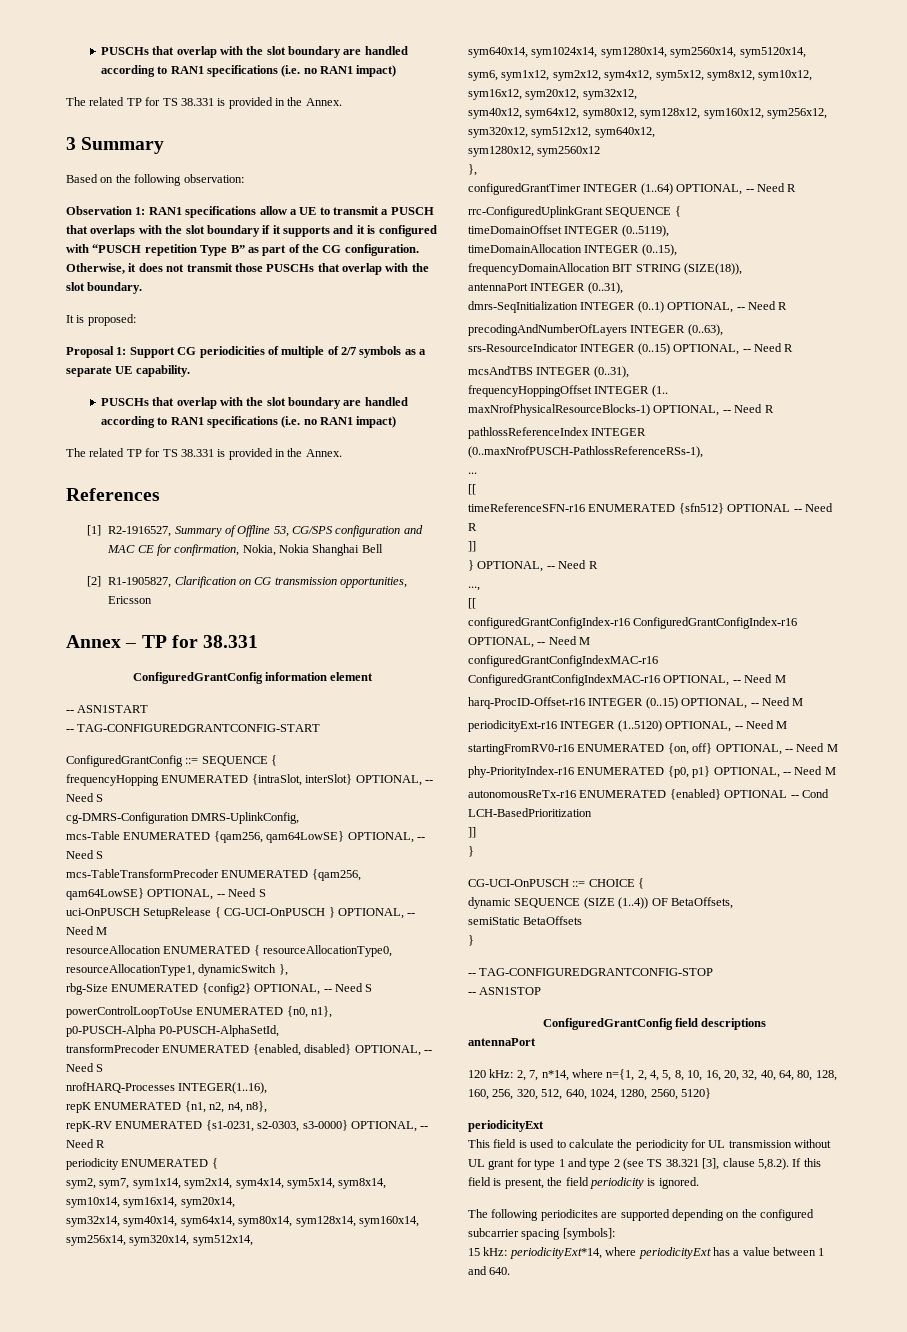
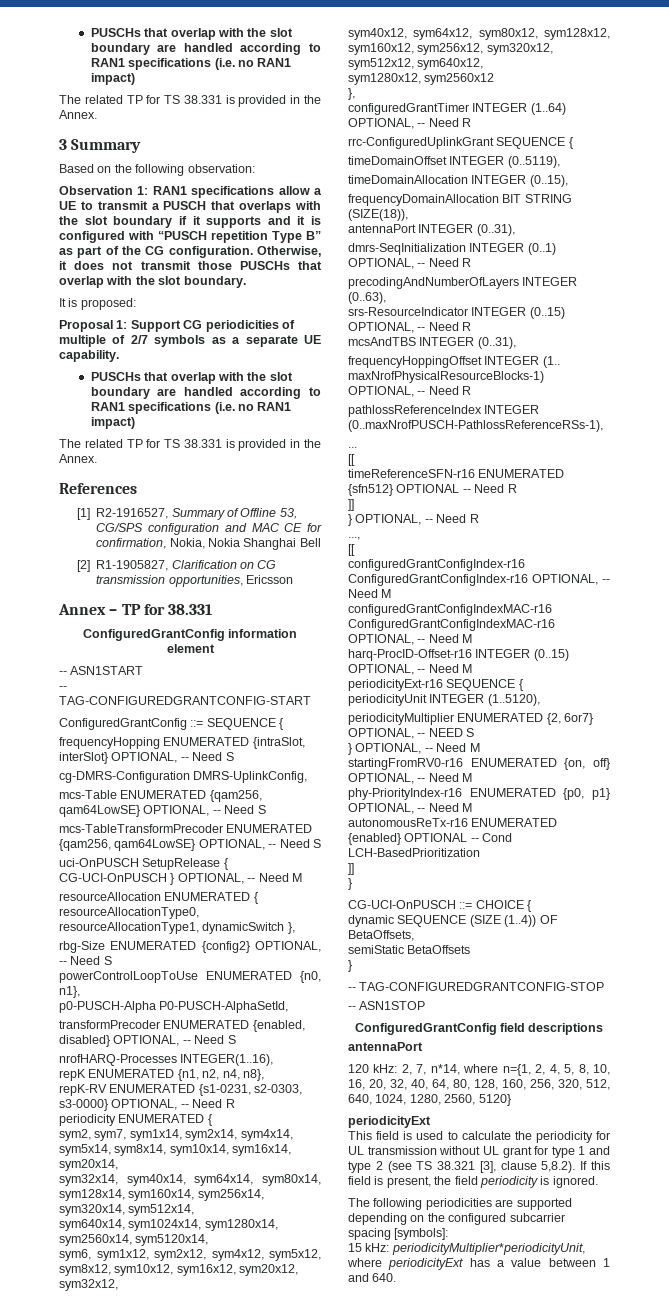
- periodicityExt-r16 INTEGER (1..5120) OPTIONAL, -- Need M
+ periodicityExt-r16 SEQUENCE {
+ periodicityUnit INTEGER (1..5120),
+ periodicityMultiplier ENUMERATED {2, 6or7} OPTIONAL, -- NEED S
+ } OPTIONAL, -- Need M
- The following periodicites are supported depending on the configured subcarrier spacing [symbols]:
+ The following periodicities are supported depending on the configured subcarrier spacing [symbols]:
- 15 kHz: periodicityExt*14, where periodicityExt has a value between 1 and 640.
+ 15 kHz: periodicityMultiplier*periodicityUnit, where periodicityExt has a value between 1 and 640.

